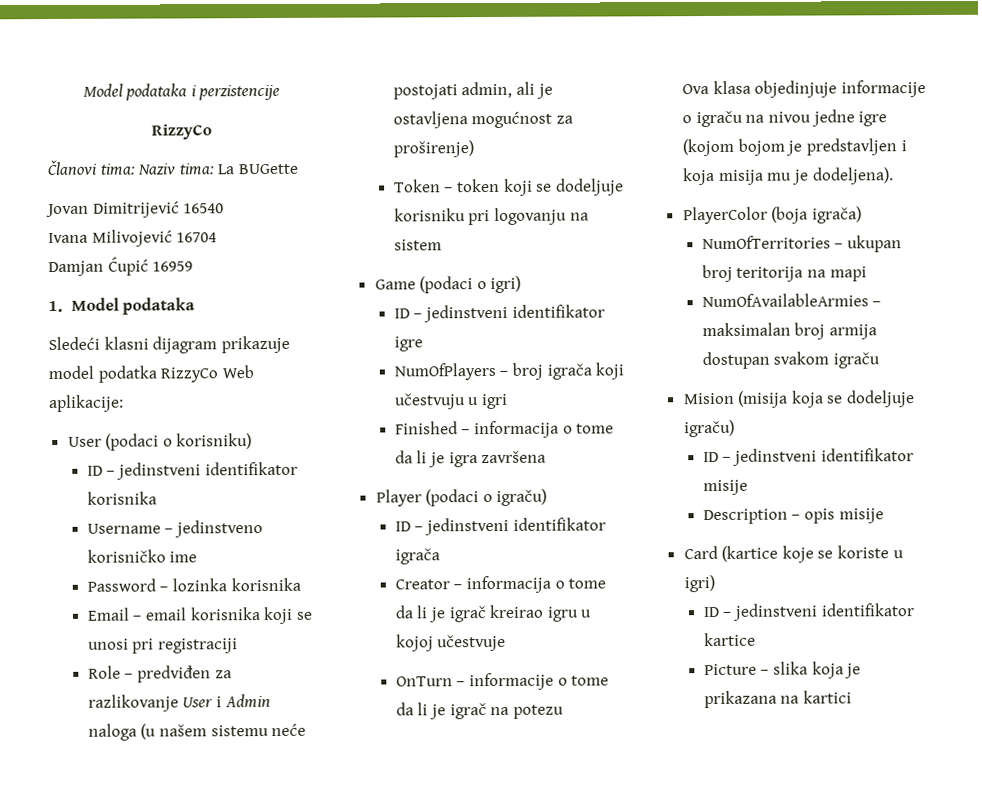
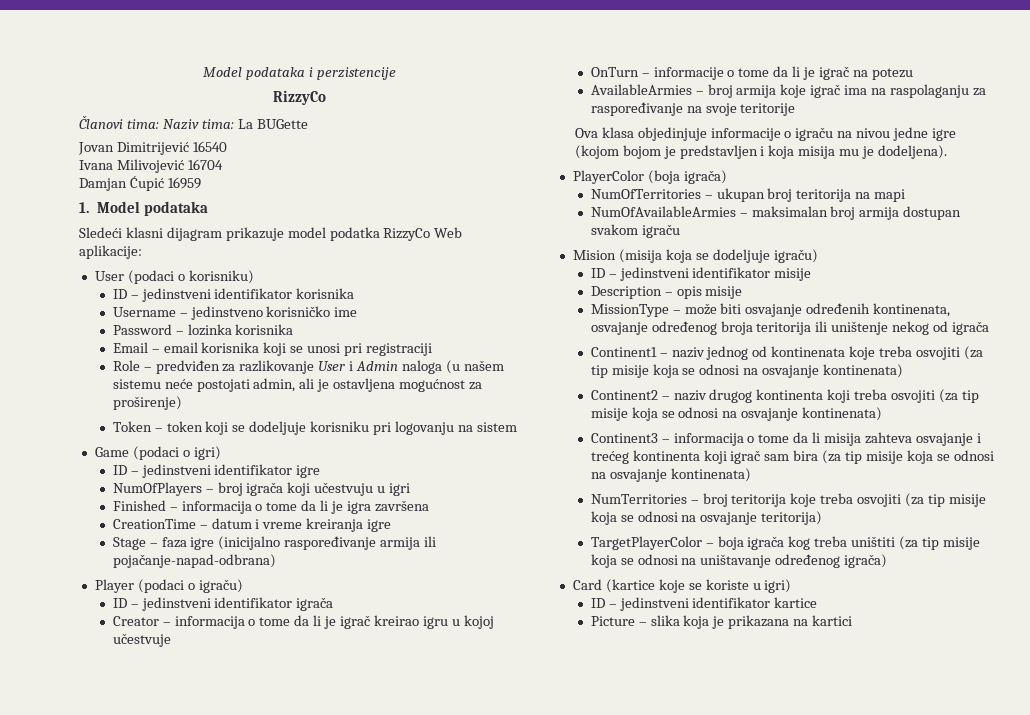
+ CreationTime – datum i vreme kreiranja igre
+ Stage – faza igre (inicijalno raspoređivanje armija ili pojačanje-napad-odbrana)
+ AvailableArmies – broj armija koje igrač ima na raspolaganju za raspoređivanje na svoje teritorije
+ MissionType – može biti osvajanje određenih kontinenata, osvajanje određenog broja teritorija ili uništenje nekog od igrača
+ Continent1 – naziv jednog od kontinenata koje treba osvojiti (za tip misije koja se odnosi na osvajanje kontinenata)
+ Continent2 – naziv drugog kontinenta koji treba osvojiti (za tip misije koja se odnosi na osvajanje kontinenata)
+ Continent3 – informacija o tome da li misija zahteva osvajanje i trećeg kontinenta koji igrač sam bira (za tip misije koja se odnosi na osvajanje kontinenata)
+ NumTerritories – broj teritorija koje treba osvojiti (za tip misije koja se odnosi na osvajanje teritorija)
+ TargetPlayerColor – boja igrača kog treba uništiti (za tip misije koja se odnosi na uništavanje određenog igrača)

